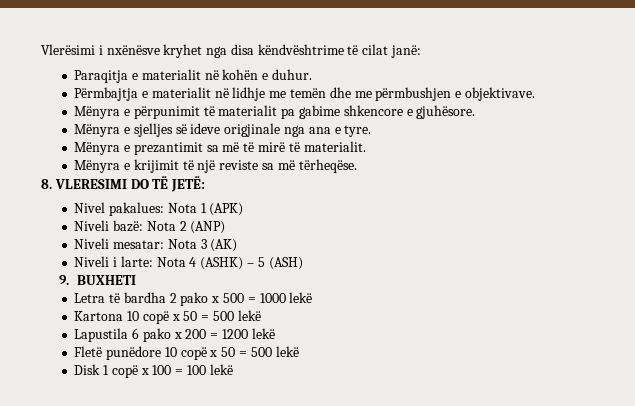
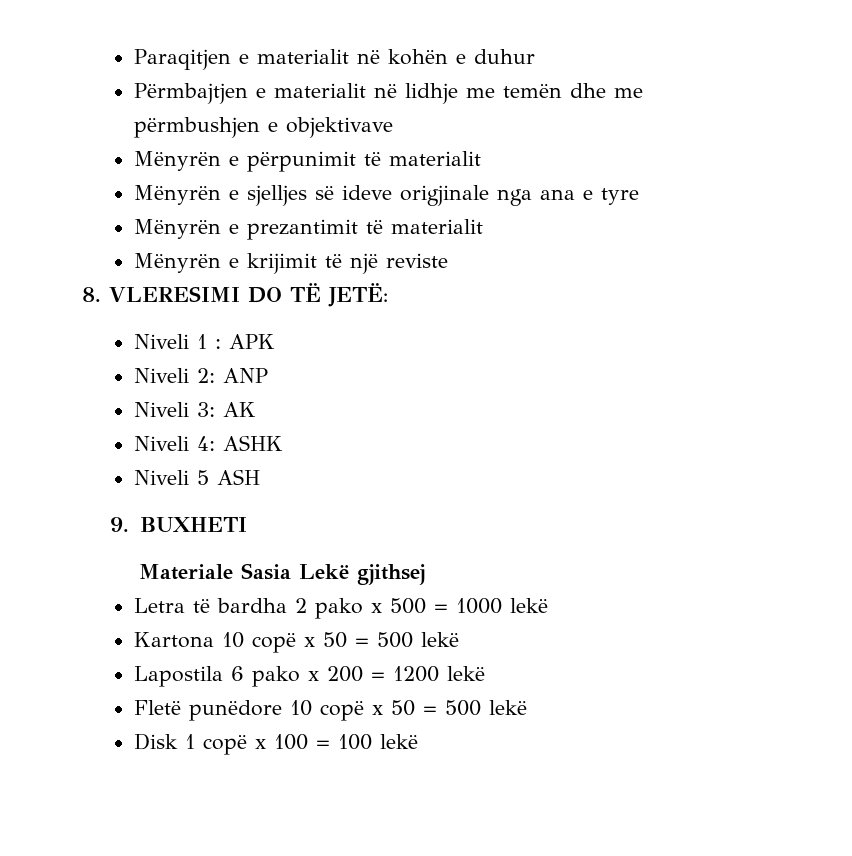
- Vlerësimi i nxënësve kryhet nga disa këndvështrime të cilat janë:
- Paraqitja e materialit në kohën e duhur.
- Përmbajtja e materialit në lidhje me temën dhe me përmbushjen e objektivave.
- Mënyra e përpunimit të materialit pa gabime shkencore e gjuhësore.
- Mënyra e sjelljes së ideve origjinale nga ana e tyre.
- Mënyra e prezantimit sa më të mirë të materialit.
- Mënyra e krijimit të një reviste sa më tërheqëse.
+ Paraqitjen e materialit në kohën e duhur
+ Përmbajtjen e materialit në lidhje me temën dhe me përmbushjen e objektivave
+ Mënyrën e përpunimit të materialit
+ Mënyrën e sjelljes së ideve origjinale nga ana e tyre
+ Mënyrën e prezantimit të materialit
+ Mënyrën e krijimit të një reviste
- Nivel pakalues: Nota 1 (APK)
- Niveli bazë: Nota 2 (ANP)
- Niveli mesatar: Nota 3 (AK)
- Niveli i larte: Nota 4 (ASHK) – 5 (ASH)
+ Niveli 1 : APK
+ Niveli 2: ANP
+ Niveli 3: AK
+ Niveli 4: ASHK
+ Niveli 5 ASH
  9. BUXHETI
+ Materiale Sasia Lekë gjithsej
- Lapustila 6 pako x 200 = 1200 lekë
+ Lapostila 6 pako x 200 = 1200 lekë

